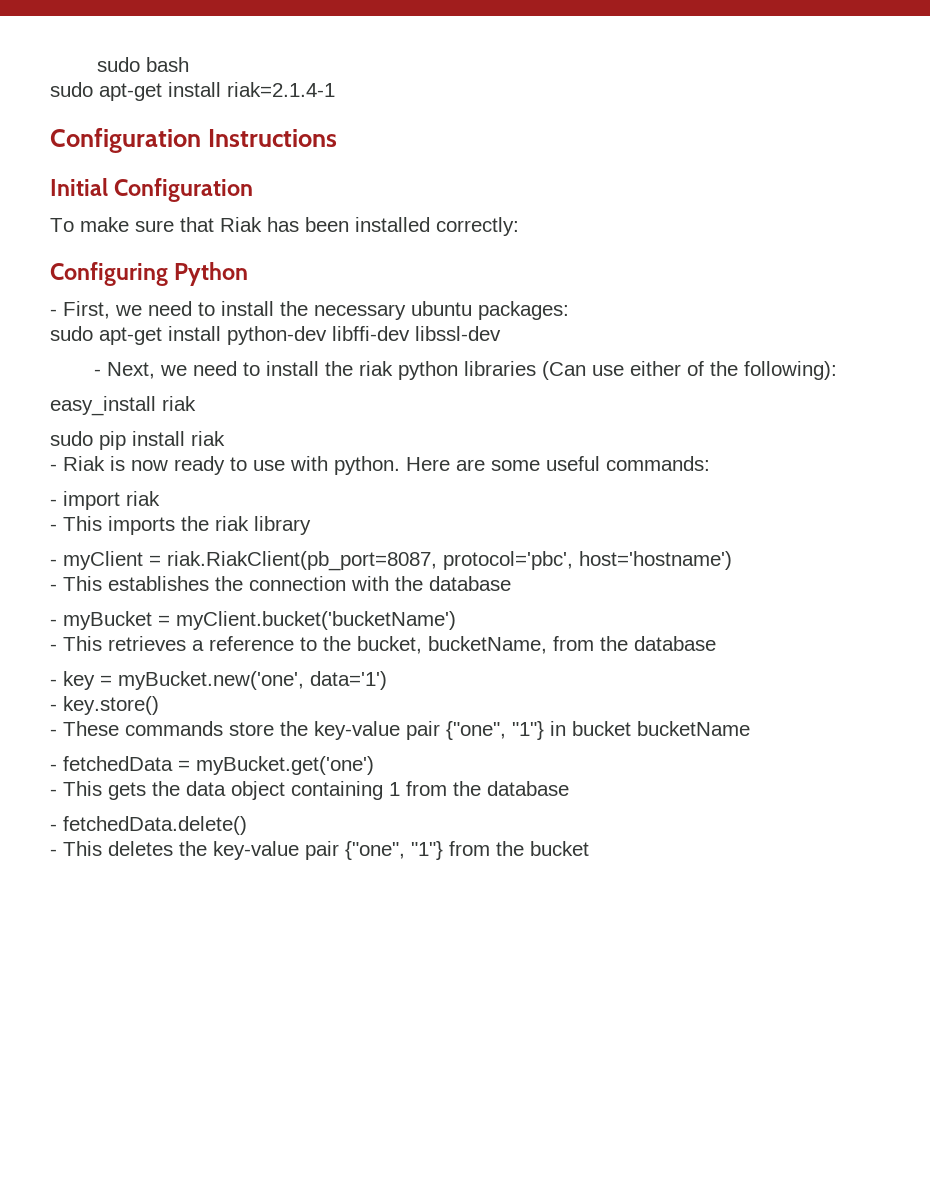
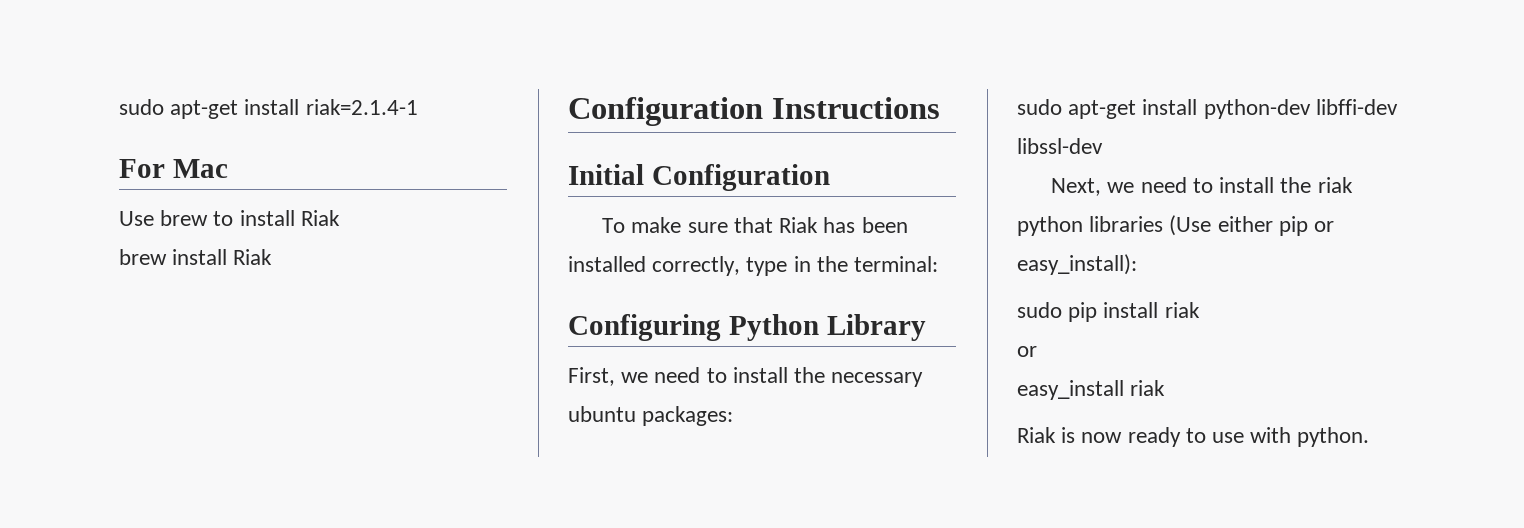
- sudo bash
+ For Mac
+ Use brew to install Riak
+ brew install Riak
- To make sure that Riak has been installed correctly:
+ To make sure that Riak has been installed correctly, type in the terminal:
- Configuring Python
- - First, we need to install the necessary ubuntu packages:
+ Configuring Python Library
+ First, we need to install the necessary ubuntu packages:
- - Next, we need to install the riak python libraries (Can use either of the following):
- easy_install riak
+ Next, we need to install the riak python libraries (Use either pip or easy_install):
  sudo pip install riak
- - Riak is now ready to use with python. Here are some useful commands:
- - import riak
- - This imports the riak library
- - myClient = riak.RiakClient(pb_port=8087, protocol='pbc', host='hostname')
- - This establishes the connection with the database
- - myBucket = myClient.bucket('bucketName')
- - This retrieves a reference to the bucket, bucketName, from the database
- - key = myBucket.new('one', data='1')
- - key.store()
- - These commands store the key-value pair {"one", "1"} in bucket bucketName
- - fetchedData = myBucket.get('one')
- - This gets the data object containing 1 from the database
- - fetchedData.delete()
- - This deletes the key-value pair {"one", "1"} from the bucket
+ or
+ easy_install riak
+ Riak is now ready to use with python.

